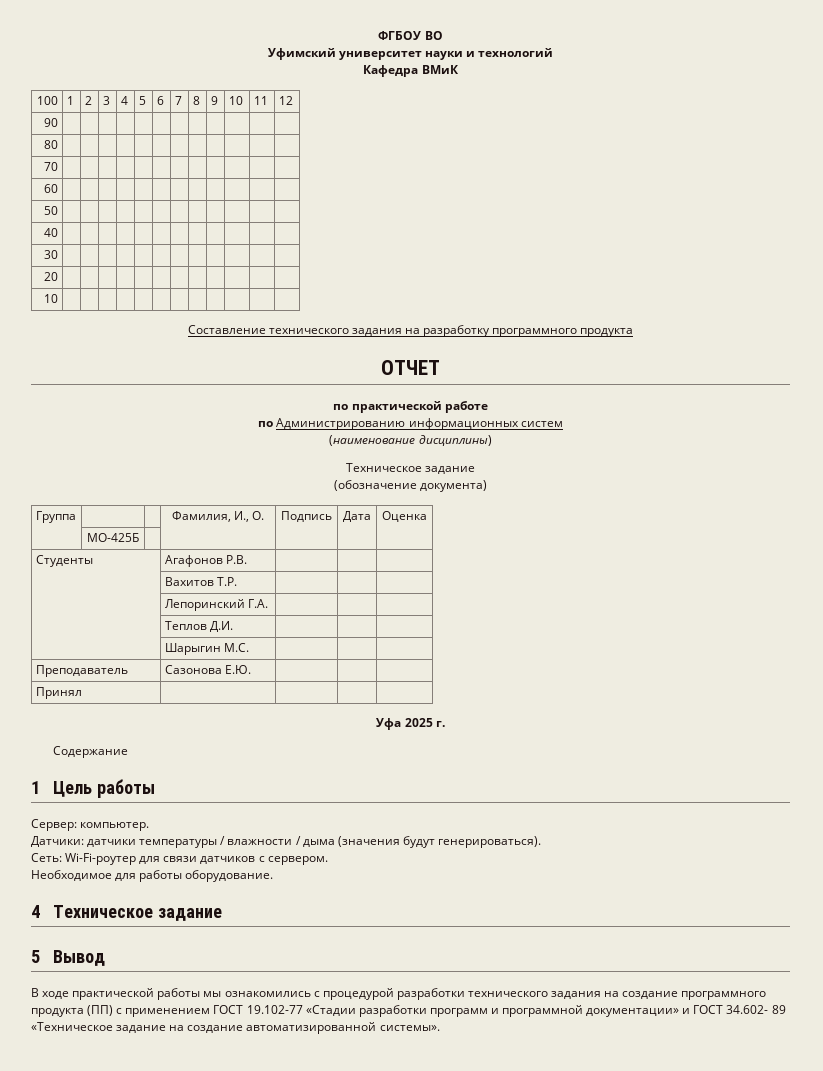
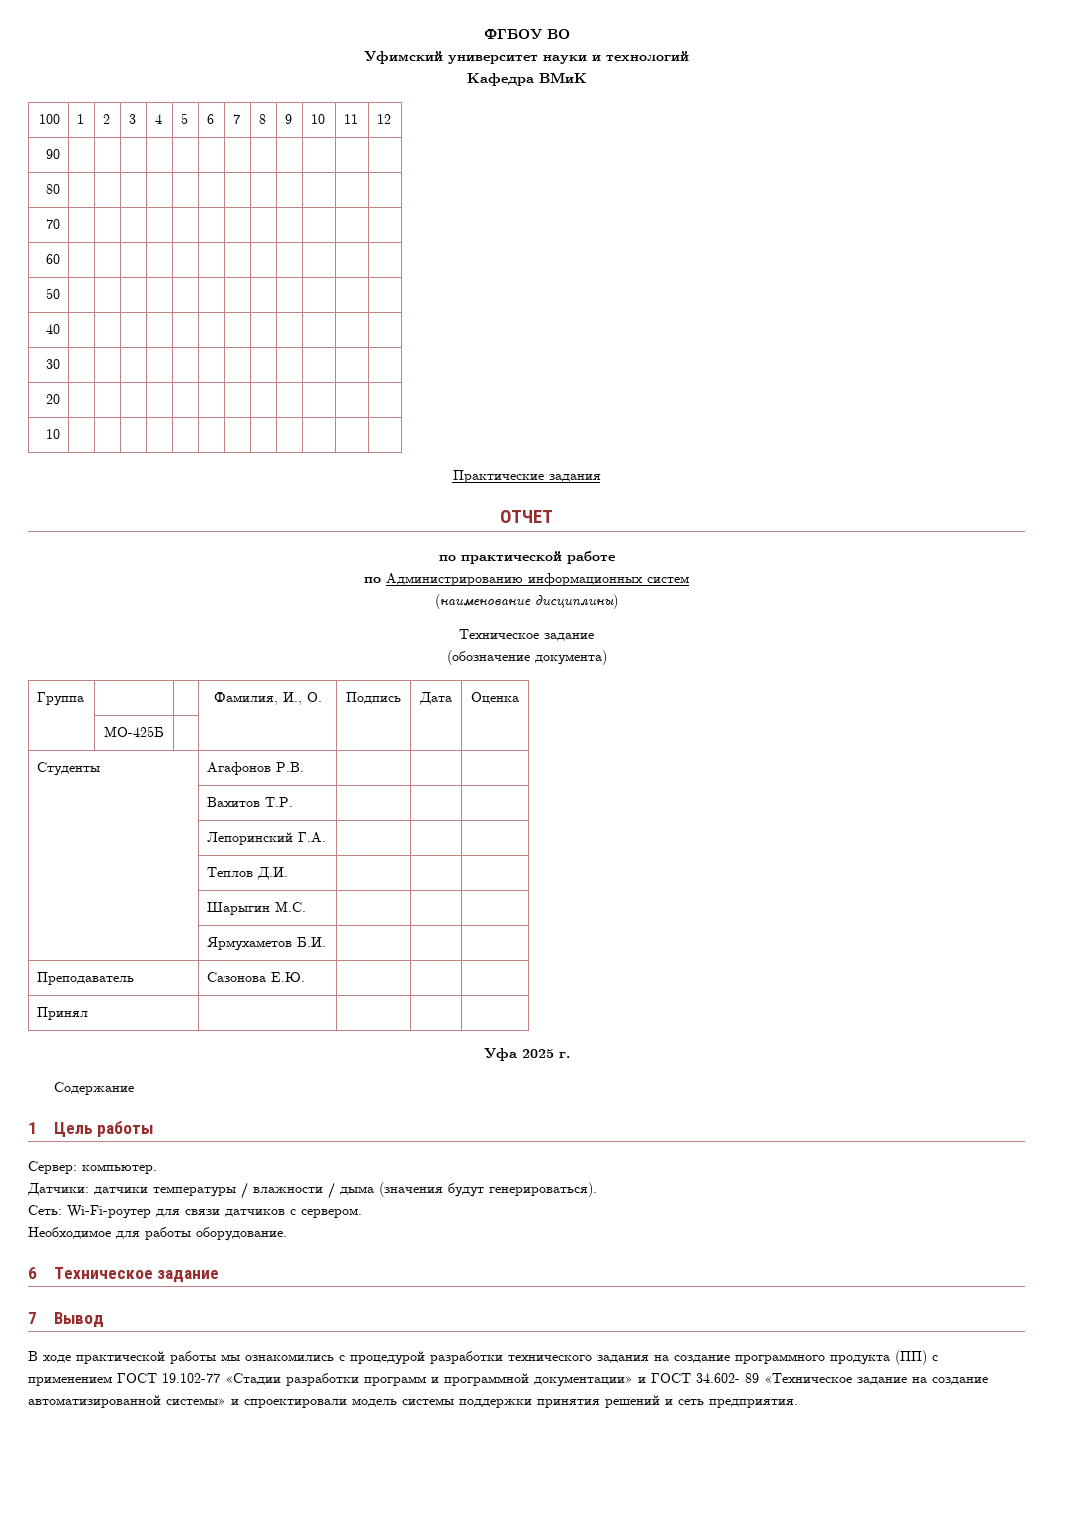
- Составление технического задания на разработку программного продукта
+ Практические задания
+ | Ярмухаметов Б.И. | | |
- 4 Техническое задание
- 5 Вывод
+ 6 Техническое задание
+ 7 Вывод
- В ходе практической работы мы ознакомились с процедурой разработки технического задания на создание программного продукта (ПП) с применением ГОСТ 19.102-77 «Стадии разработки программ и программной документации» и ГОСТ 34.602- 89 «Техническое задание на создание автоматизированной системы».
+ В ходе практической работы мы ознакомились с процедурой разработки технического задания на создание программного продукта (ПП) с применением ГОСТ 19.102-77 «Стадии разработки программ и программной документации» и ГОСТ 34.602- 89 «Техническое задание на создание автоматизированной системы» и спроектировали модель системы поддержки принятия решений и сеть предприятия.

